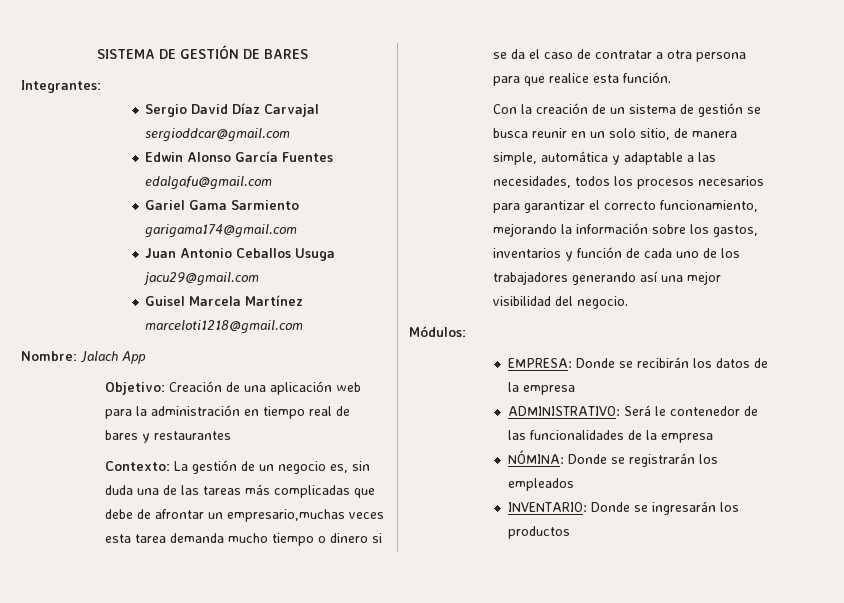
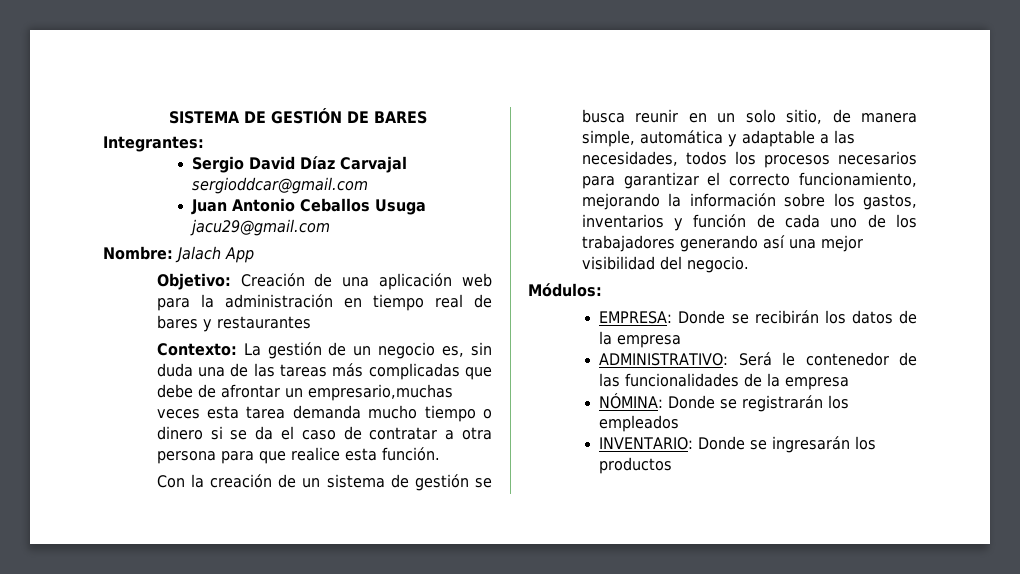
- Edwin Alonso García Fuentes edalgafu@gmail.com
- Gariel Gama Sarmiento garigama174@gmail.com
- Guisel Marcela Martínez marceloti1218@gmail.com

